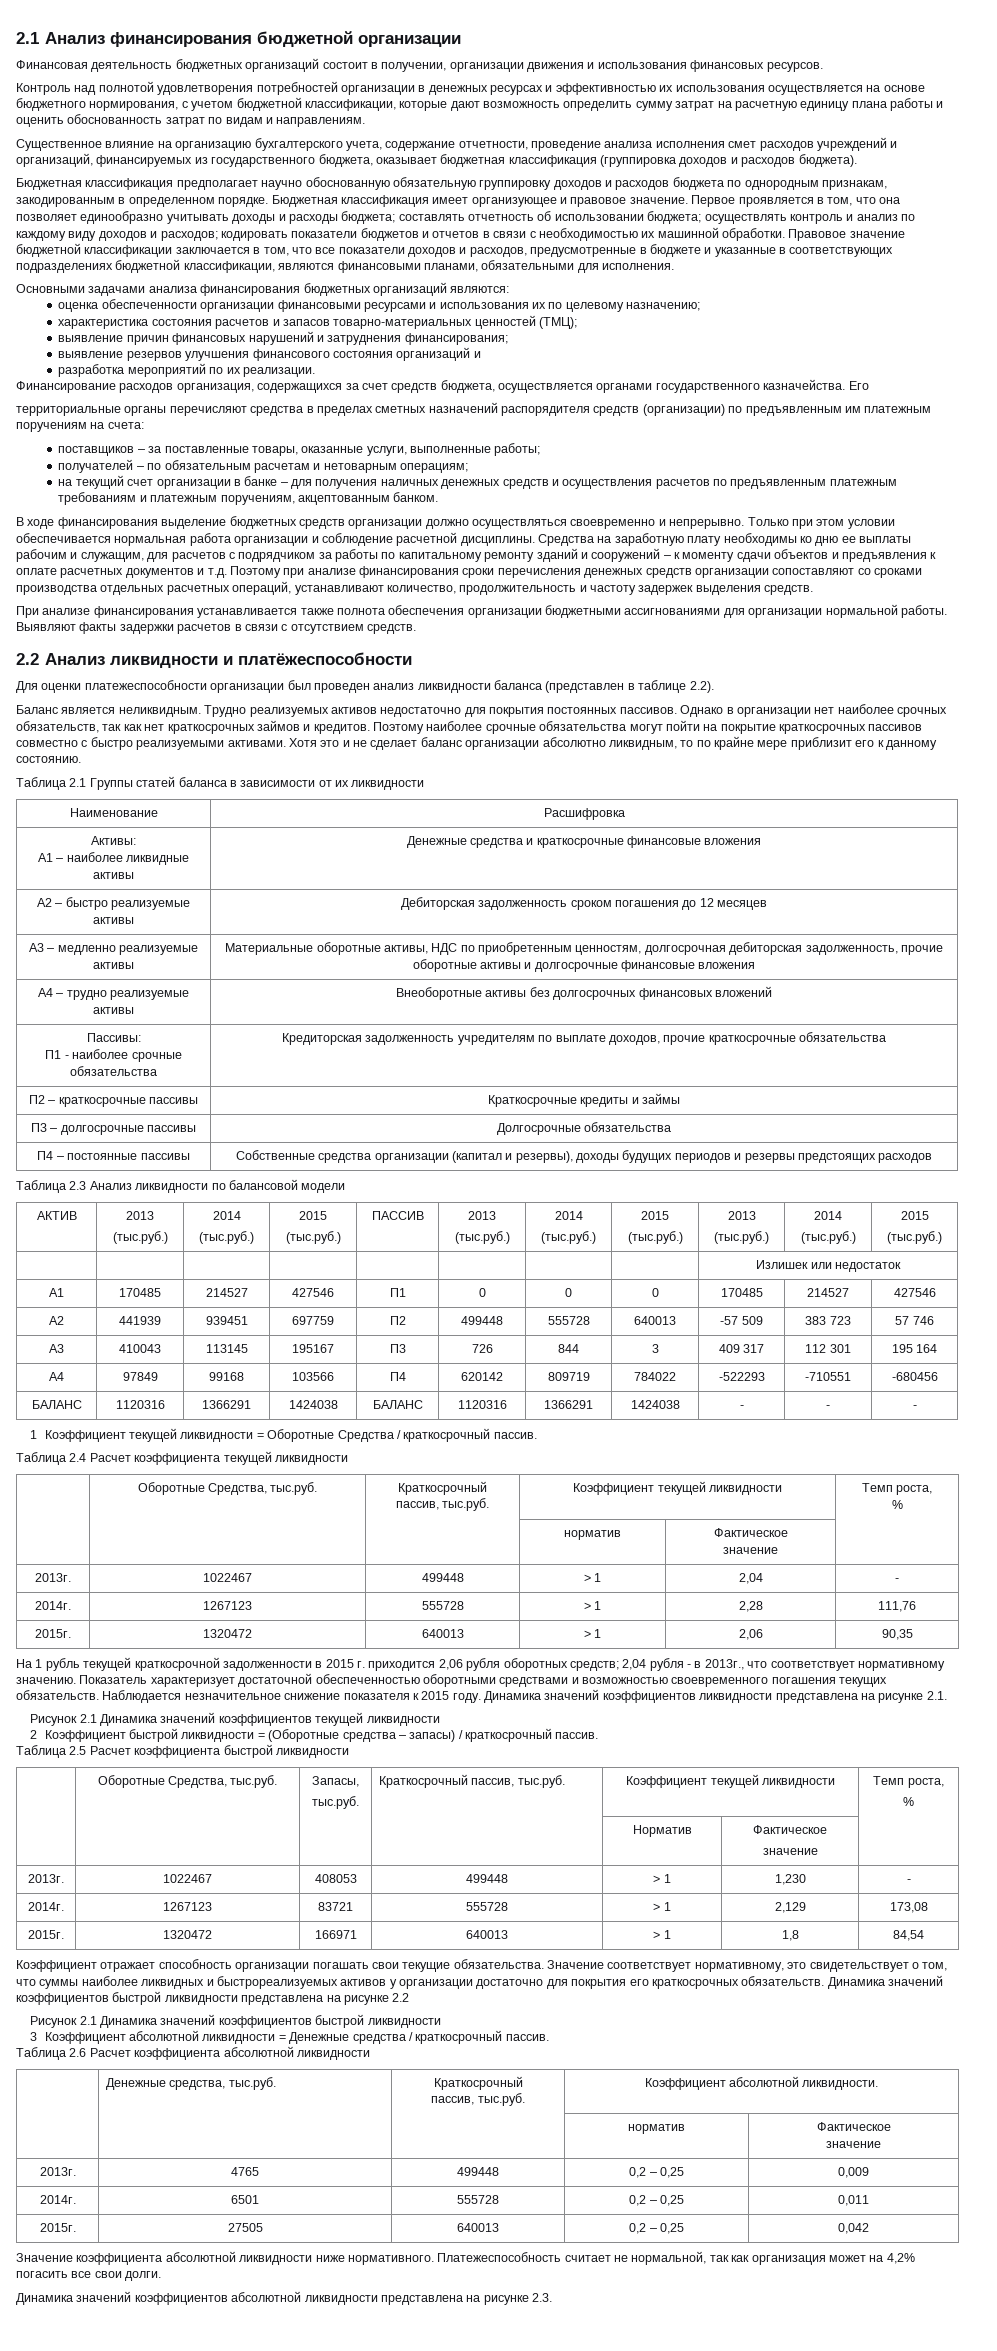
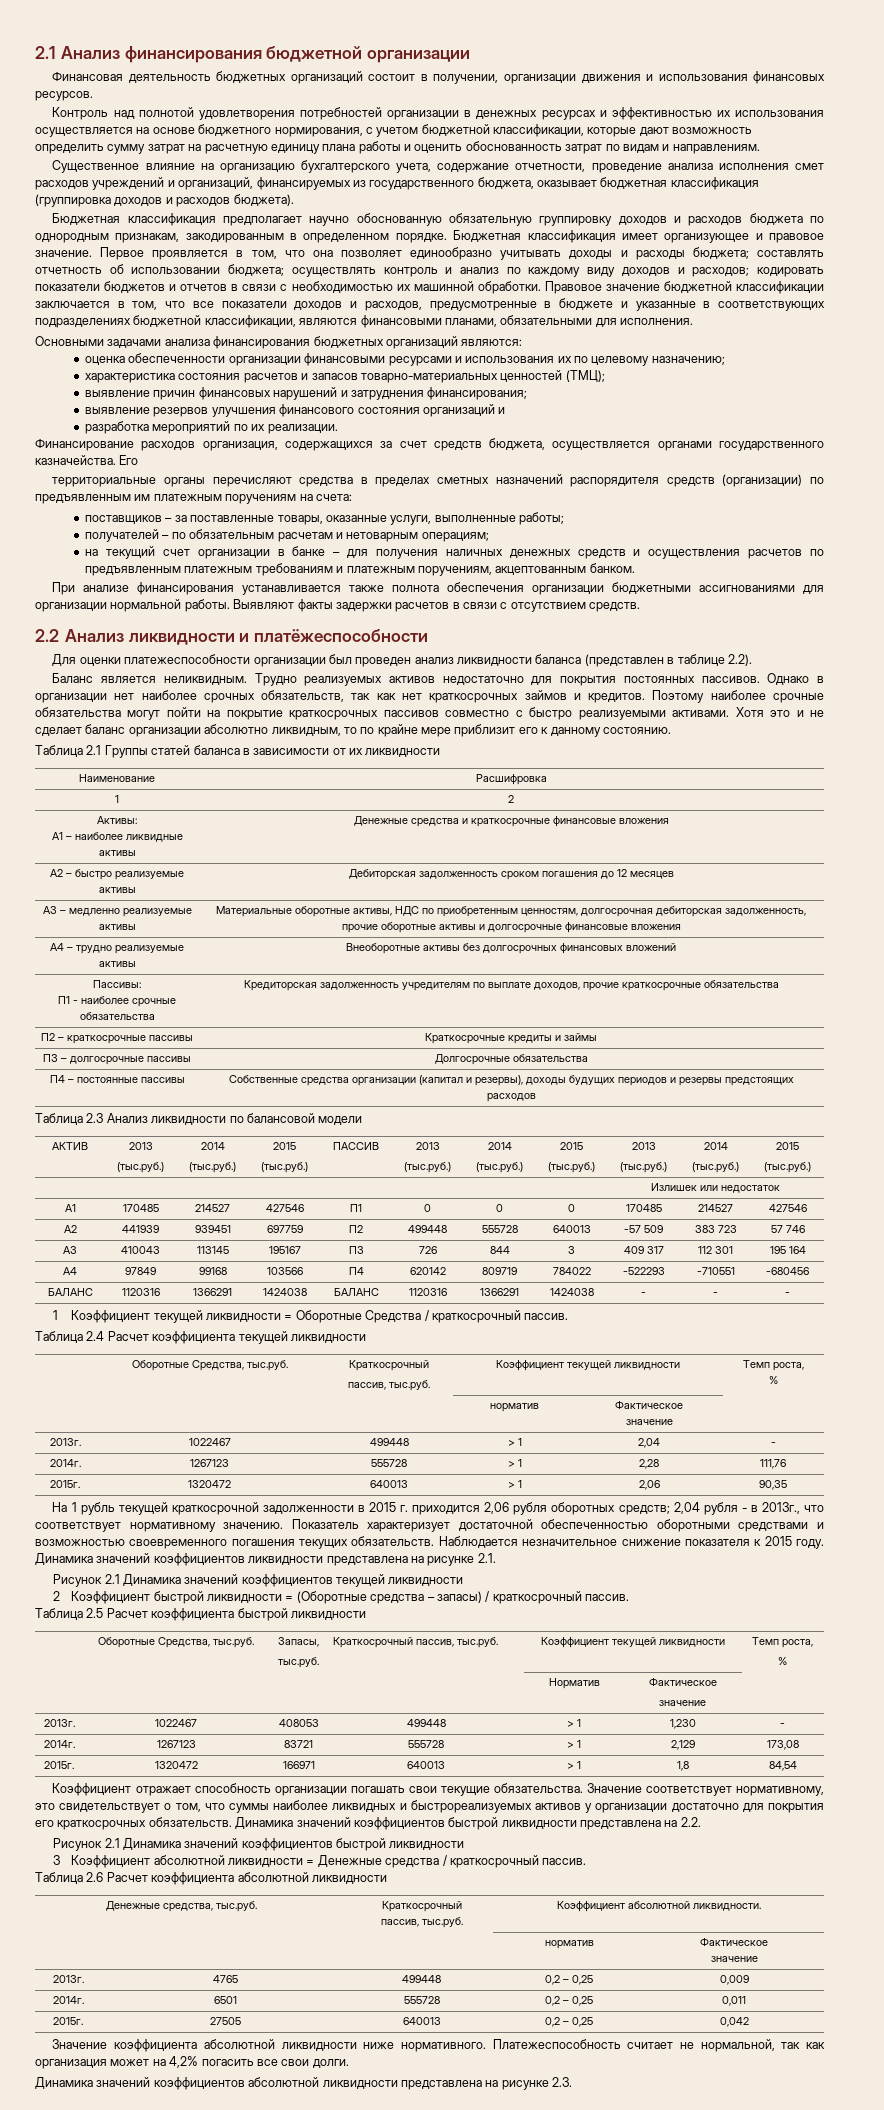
- В ходе финансирования выделение бюджетных средств организации должно осуществляться своевременно и непрерывно. Только при этом условии обеспечивается нормальная работа организации и соблюдение расчетной дисциплины. Средства на заработную плату необходимы ко дню ее выплаты рабочим и служащим, для расчетов с подрядчиком за работы по капитальному ремонту зданий и сооружений – к моменту сдачи объектов и предъявления к оплате расчетных документов и т.д. Поэтому при анализе финансирования сроки перечисления денежных средств организации сопоставляют со сроками производства отдельных расчетных операций, устанавливают количество, продолжительность и частоту задержек выделения средств.
+ 1 | 2
- Динамика значений коэффициентов быстрой ликвидности представлена на рисунке 2.2
+ Динамика значений коэффициентов быстрой ликвидности представлена на 2.2.

